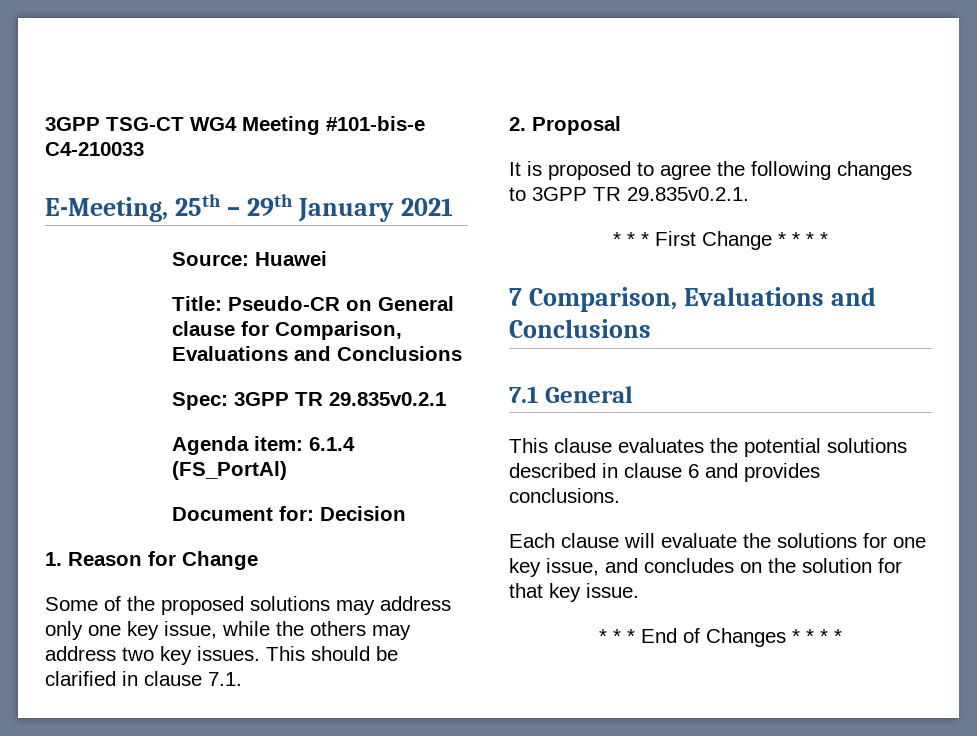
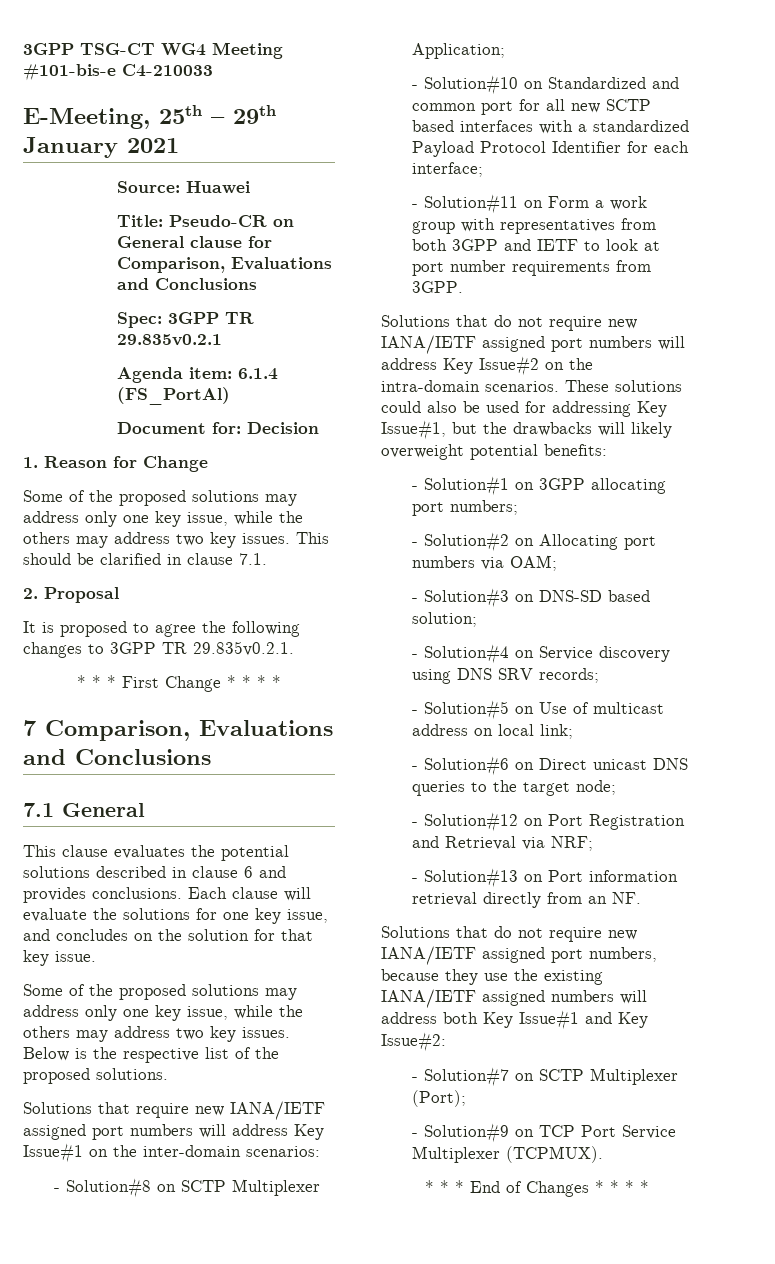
- This clause evaluates the potential solutions described in clause 6 and provides conclusions.
- Each clause will evaluate the solutions for one key issue, and concludes on the solution for that key issue.
+ This clause evaluates the potential solutions described in clause 6 and provides conclusions. Each clause will evaluate the solutions for one key issue, and concludes on the solution for that key issue.
+ Some of the proposed solutions may address only one key issue, while the others may address two key issues. Below is the respective list of the proposed solutions.
+ Solutions that require new IANA/IETF assigned port numbers will address Key Issue#1 on the inter-domain scenarios:
+ - Solution#8 on SCTP Multiplexer Application;
+ - Solution#10 on Standardized and common port for all new SCTP based interfaces with a standardized Payload Protocol Identifier for each interface;
+ - Solution#11 on Form a work group with representatives from both 3GPP and IETF to look at port number requirements from 3GPP.
+ Solutions that do not require new IANA/IETF assigned port numbers will address Key Issue#2 on the intra-domain scenarios. These solutions could also be used for addressing Key Issue#1, but the drawbacks will likely overweight potential benefits:
+ - Solution#1 on 3GPP allocating port numbers;
+ - Solution#2 on Allocating port numbers via OAM;
+ - Solution#3 on DNS-SD based solution;
+ - Solution#4 on Service discovery using DNS SRV records;
+ - Solution#5 on Use of multicast address on local link;
+ - Solution#6 on Direct unicast DNS queries to the target node;
+ - Solution#12 on Port Registration and Retrieval via NRF;
+ - Solution#13 on Port information retrieval directly from an NF.
+ Solutions that do not require new IANA/IETF assigned port numbers, because they use the existing IANA/IETF assigned numbers will address both Key Issue#1 and Key Issue#2:
+ - Solution#7 on SCTP Multiplexer (Port);
+ - Solution#9 on TCP Port Service Multiplexer (TCPMUX).

